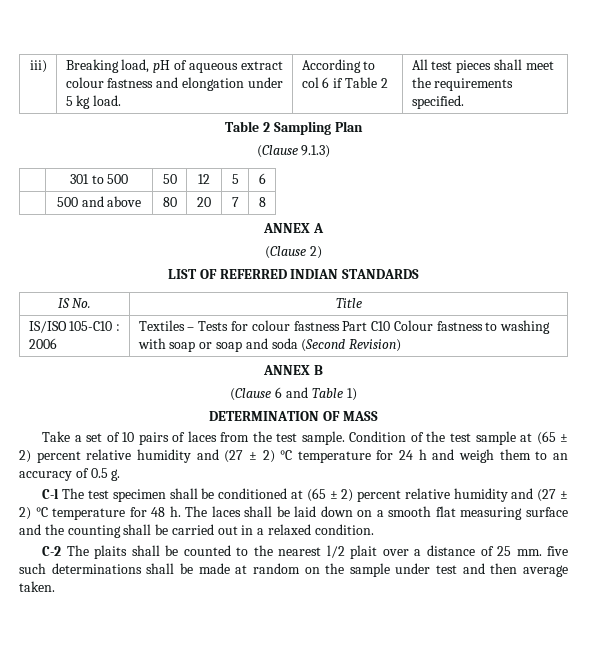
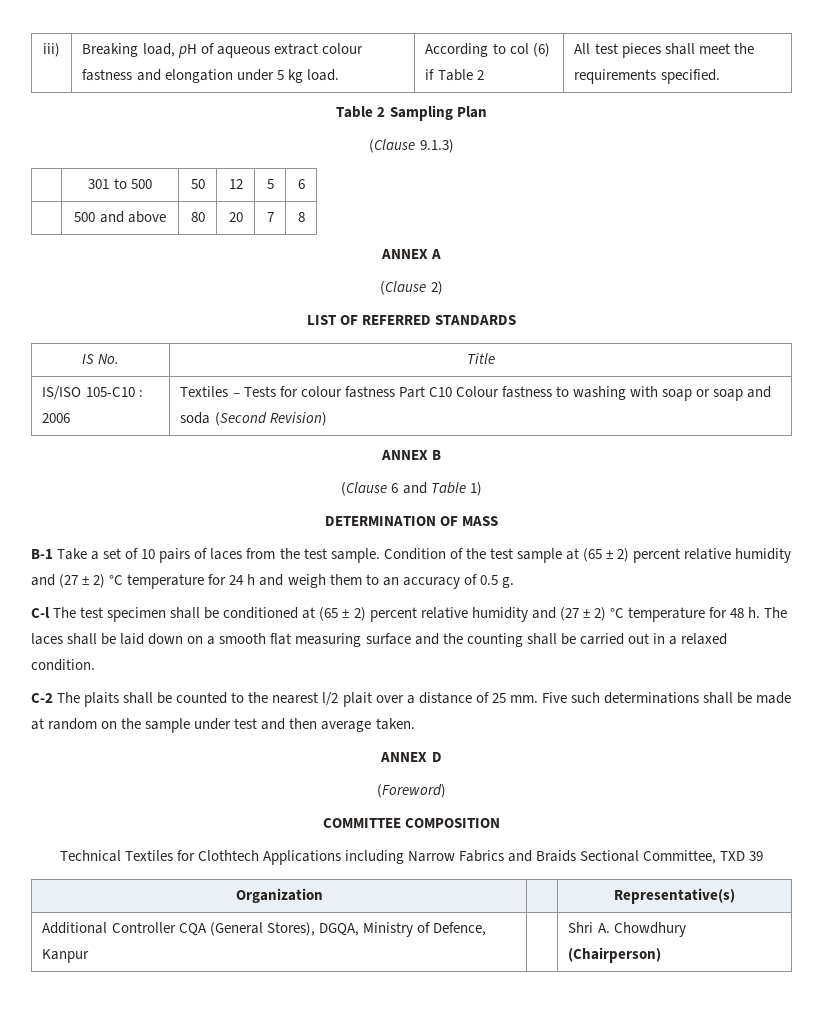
- iii) | Breaking load, pH of aqueous extract colour fastness and elongation under 5 kg load. | According to col 6 if Table 2 | All test pieces shall meet the requirements specified.
+ iii) | Breaking load, pH of aqueous extract colour fastness and elongation under 5 kg load. | According to col (6) if Table 2 | All test pieces shall meet the requirements specified.
- LIST OF REFERRED INDIAN STANDARDS
+ LIST OF REFERRED STANDARDS
- Take a set of 10 pairs of laces from the test sample.
+ B-1 Take a set of 10 pairs of laces from the test sample.
- C-2 The plaits shall be counted to the nearest l/2 plait over a distance of 25 mm. five such determinations shall be made at random on the sample under test and then average taken.
+ C-2 The plaits shall be counted to the nearest l/2 plait over a distance of 25 mm. Five such determinations shall be made at random on the sample under test and then average taken.
+ ANNEX D
+ (Foreword)
+ COMMITTEE COMPOSITION
+ Technical Textiles for Clothtech Applications including Narrow Fabrics and Braids Sectional Committee, TXD 39
+ Organization | | Representative(s)
+ Additional Controller CQA (General Stores), DGQA, Ministry of Defence, Kanpur | | Shri A. Chowdhury (Chairperson)

